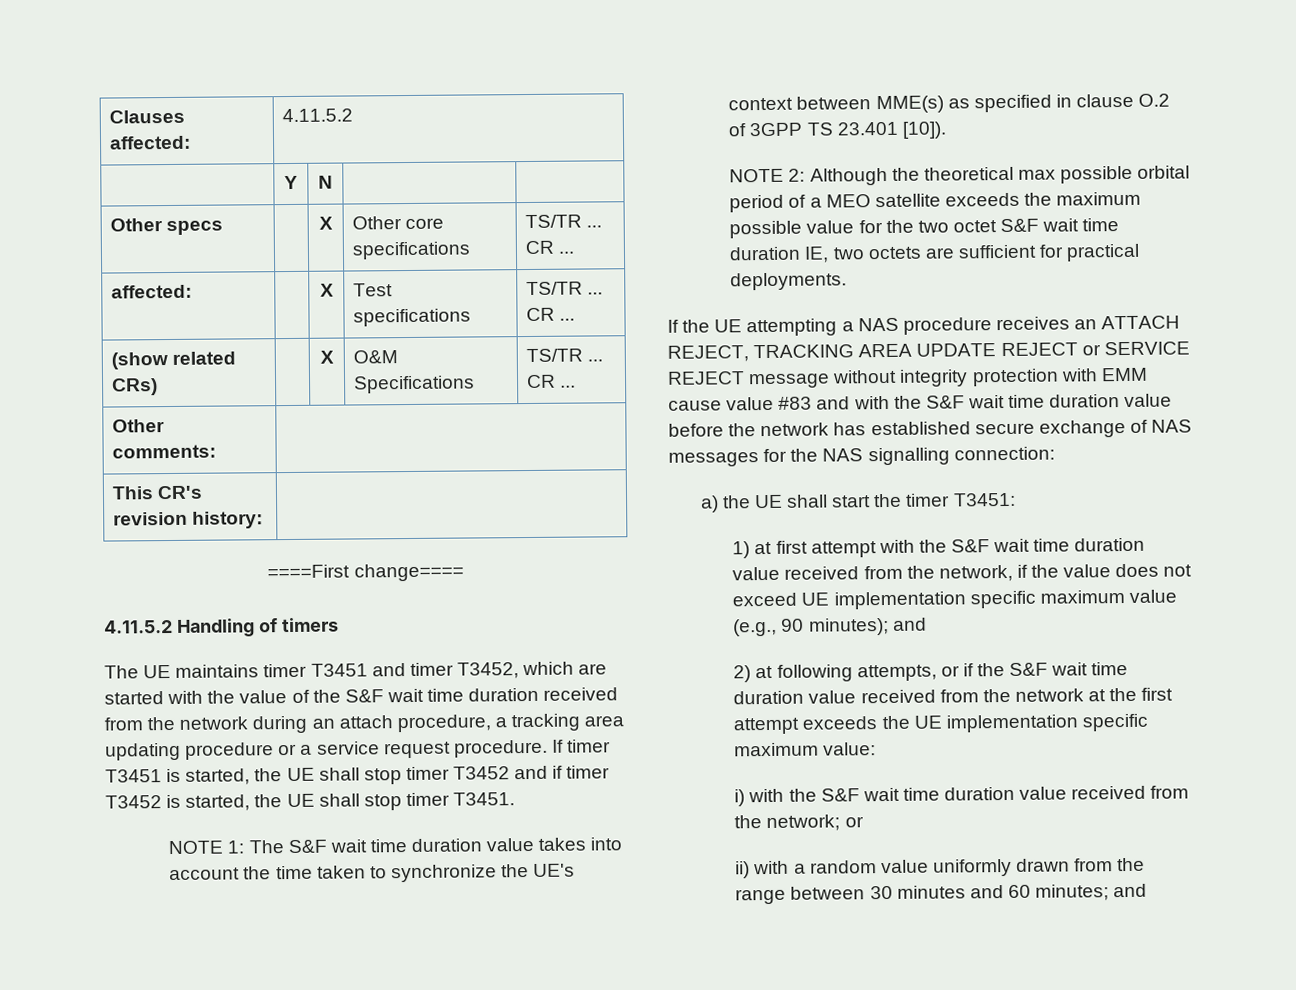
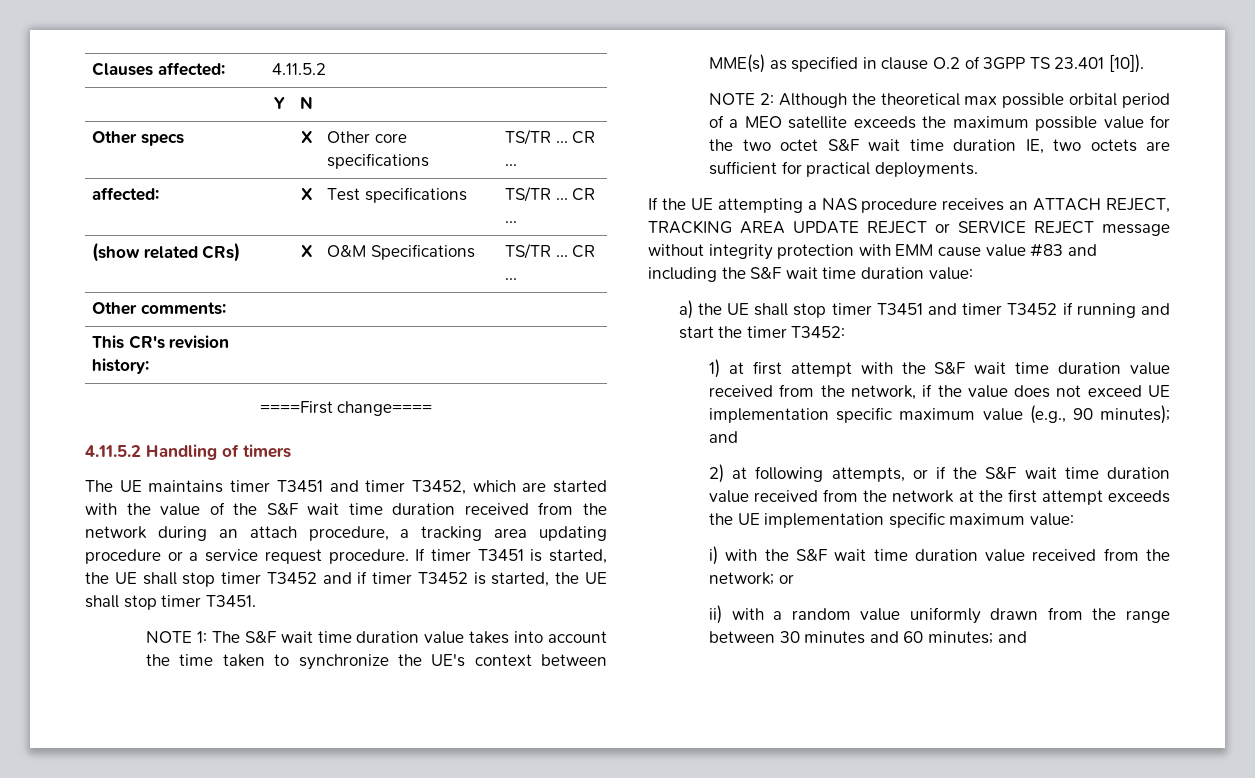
- If the UE attempting a NAS procedure receives an ATTACH REJECT, TRACKING AREA UPDATE REJECT or SERVICE REJECT message without integrity protection with EMM cause value #83 and with the S&F wait time duration value before the network has established secure exchange of NAS messages for the NAS signalling connection:
- a) the UE shall start the timer T3451:
+ If the UE attempting a NAS procedure receives an ATTACH REJECT, TRACKING AREA UPDATE REJECT or SERVICE REJECT message without integrity protection with EMM cause value #83 and including the S&F wait time duration value:
+ a) the UE shall stop timer T3451 and timer T3452 if running and start the timer T3452:

